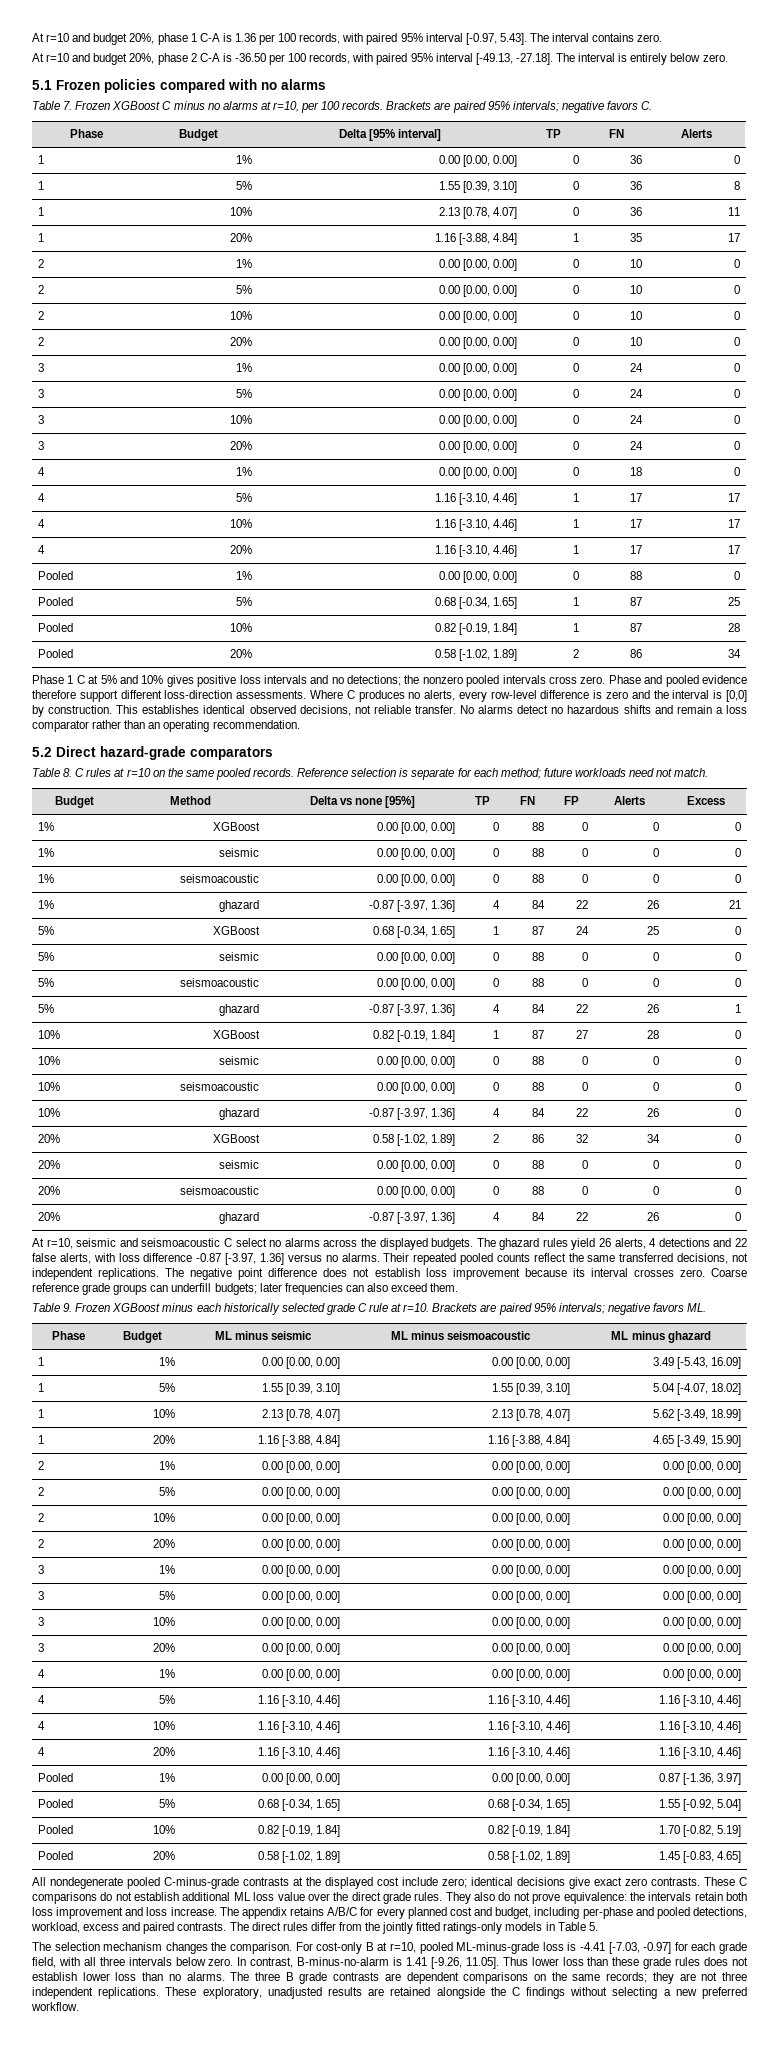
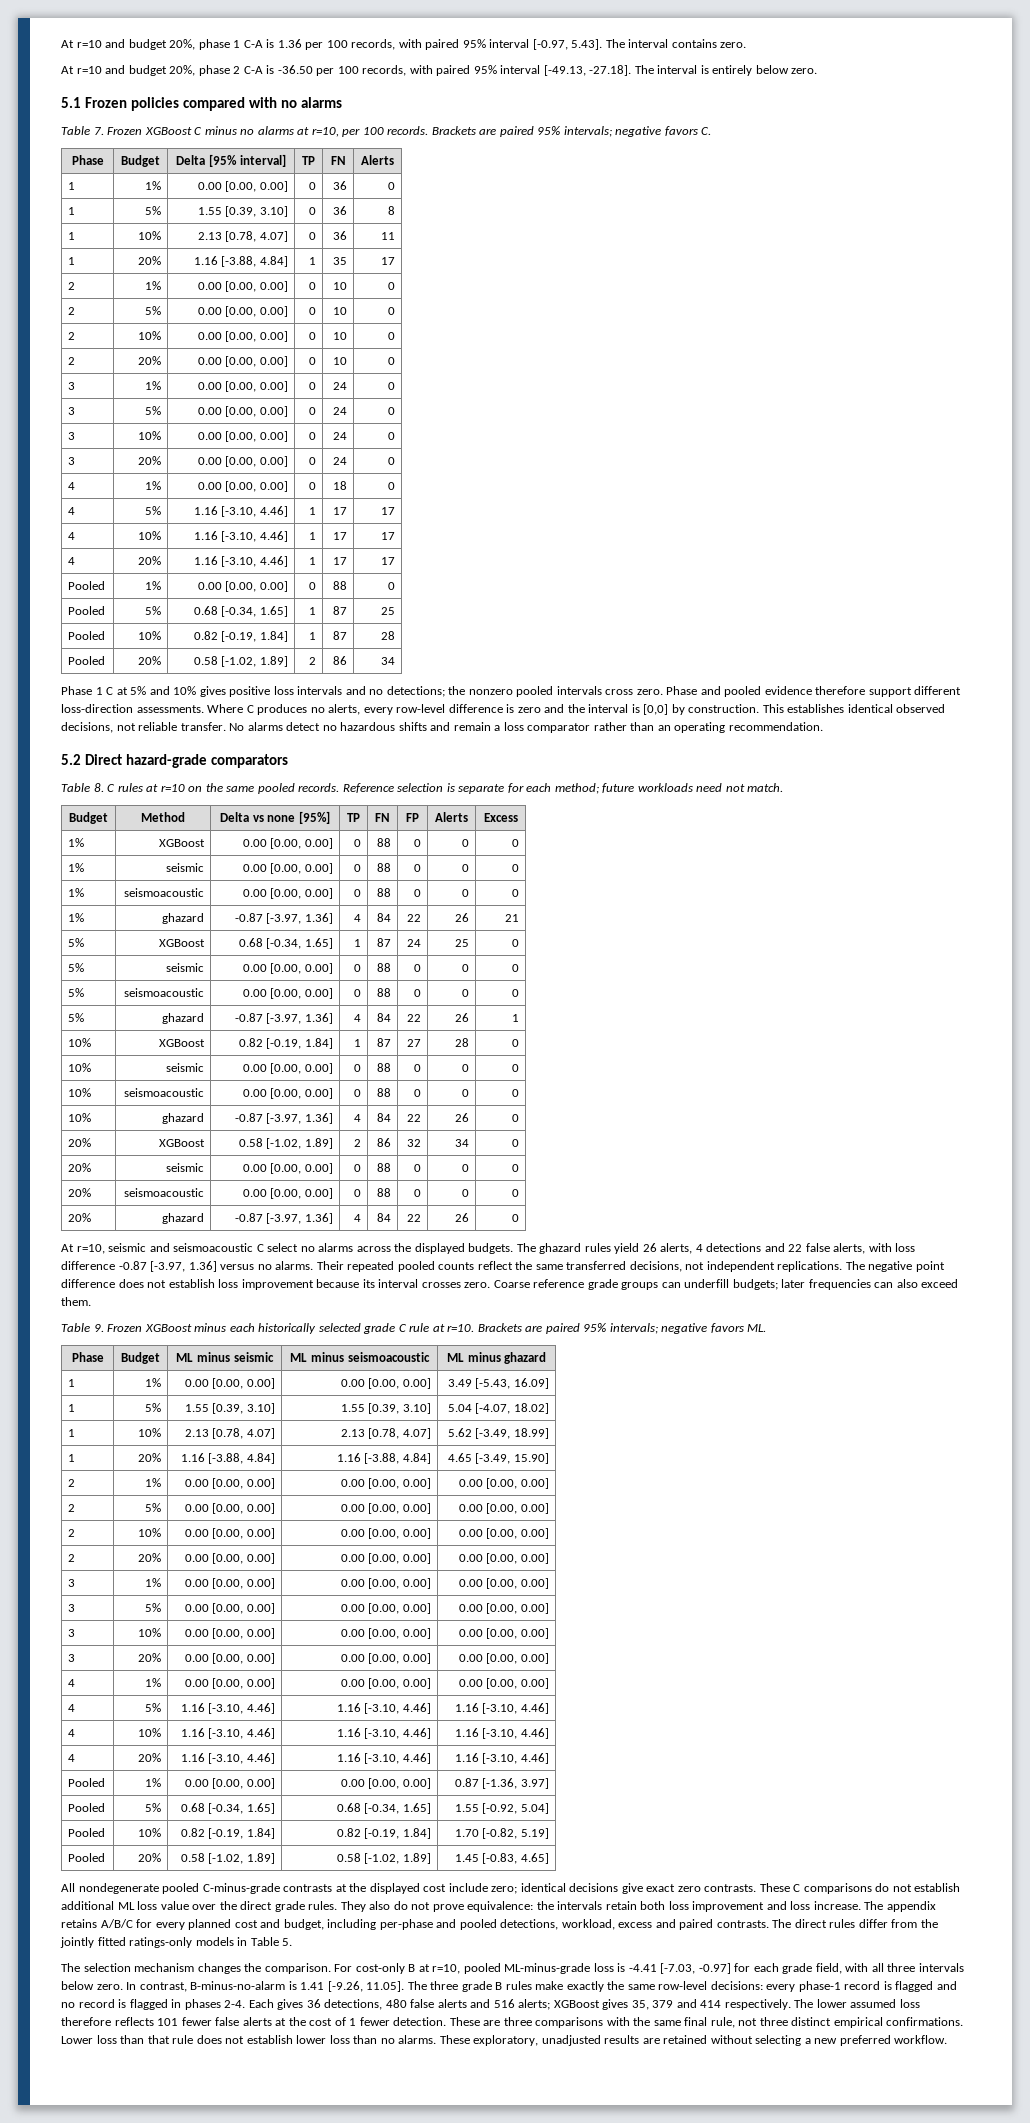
- In contrast, B-minus-no-alarm is 1.41 [-9.26, 11.05]. Thus lower loss than these grade rules does not establish lower loss than no alarms.
+ In contrast, B-minus-no-alarm is 1.41 [-9.26, 11.05]. The three grade B rules make exactly the same row-level decisions: every phase-1 record is flagged and no record is flagged in phases 2-4. Each gives 36 detections, 480 false alerts and 516 alerts; XGBoost gives 35, 379 and 414 respectively. The lower assumed loss therefore reflects 101 fewer false alerts at the cost of 1 fewer detection. These are three comparisons with the same final rule, not three distinct empirical confirmations. Lower loss than that rule does not establish lower loss than no alarms.
- The three B grade contrasts are dependent comparisons on the same records; they are not three independent replications.
- These exploratory, unadjusted results are retained alongside the C findings without selecting a new preferred workflow.
+ These exploratory, unadjusted results are retained without selecting a new preferred workflow.

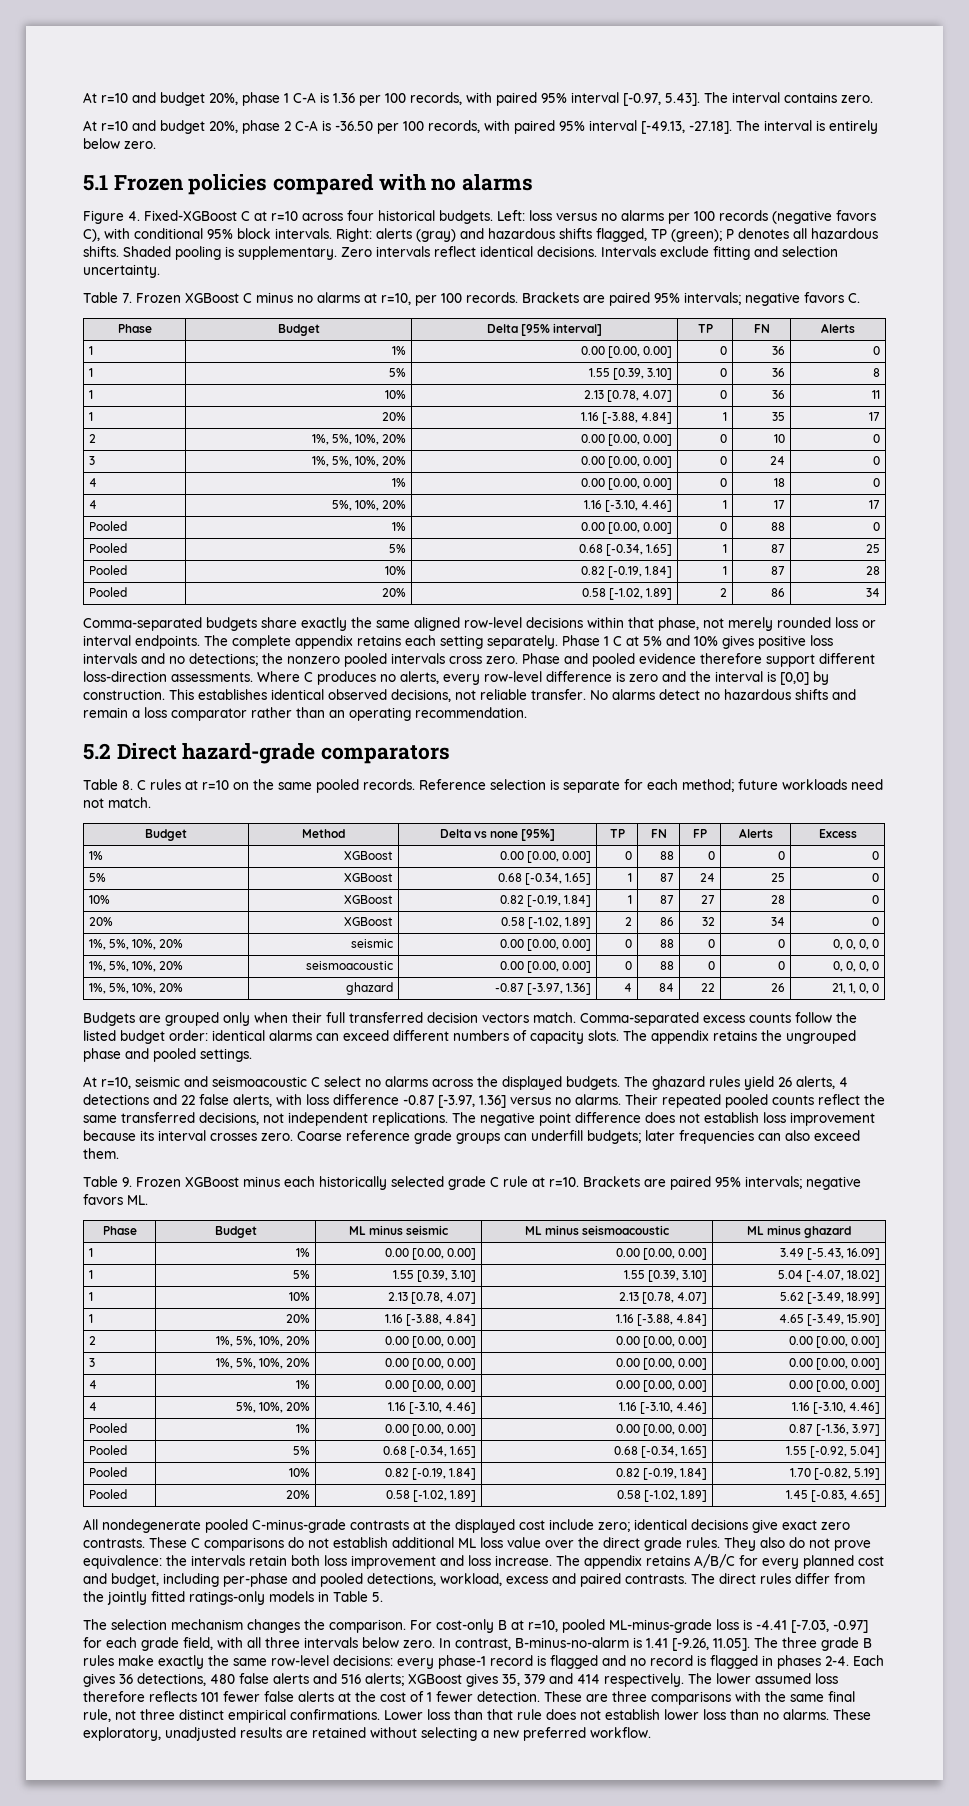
+ Figure 4. Fixed-XGBoost C at r=10 across four historical budgets. Left: loss versus no alarms per 100 records (negative favors C), with conditional 95% block intervals. Right: alerts (gray) and hazardous shifts flagged, TP (green); P denotes all hazardous shifts. Shaded pooling is supplementary. Zero intervals reflect identical decisions. Intervals exclude fitting and selection uncertainty.
- 2 | 1% | 0.00 [0.00, 0.00] | 0 | 10 | 0
- 2 | 5% | 0.00 [0.00, 0.00] | 0 | 10 | 0
- 2 | 10% | 0.00 [0.00, 0.00] | 0 | 10 | 0
- 2 | 20% | 0.00 [0.00, 0.00] | 0 | 10 | 0
+ 2 | 1%, 5%, 10%, 20% | 0.00 [0.00, 0.00] | 0 | 10 | 0
- 3 | 1% | 0.00 [0.00, 0.00] | 0 | 24 | 0
- 3 | 5% | 0.00 [0.00, 0.00] | 0 | 24 | 0
- 3 | 10% | 0.00 [0.00, 0.00] | 0 | 24 | 0
- 3 | 20% | 0.00 [0.00, 0.00] | 0 | 24 | 0
+ 3 | 1%, 5%, 10%, 20% | 0.00 [0.00, 0.00] | 0 | 24 | 0
- 4 | 5% | 1.16 [-3.10, 4.46] | 1 | 17 | 17
- 4 | 10% | 1.16 [-3.10, 4.46] | 1 | 17 | 17
- 4 | 20% | 1.16 [-3.10, 4.46] | 1 | 17 | 17
+ 4 | 5%, 10%, 20% | 1.16 [-3.10, 4.46] | 1 | 17 | 17
+ Comma-separated budgets share exactly the same aligned row-level decisions within that phase, not merely rounded loss or interval endpoints. The complete appendix retains each setting separately.
- 1% | seismic | 0.00 [0.00, 0.00] | 0 | 88 | 0 | 0 | 0
- 1% | seismoacoustic | 0.00 [0.00, 0.00] | 0 | 88 | 0 | 0 | 0
- 1% | ghazard | -0.87 [-3.97, 1.36] | 4 | 84 | 22 | 26 | 21
- 5% | seismic | 0.00 [0.00, 0.00] | 0 | 88 | 0 | 0 | 0
- 5% | seismoacoustic | 0.00 [0.00, 0.00] | 0 | 88 | 0 | 0 | 0
- 5% | ghazard | -0.87 [-3.97, 1.36] | 4 | 84 | 22 | 26 | 1
- 10% | seismic | 0.00 [0.00, 0.00] | 0 | 88 | 0 | 0 | 0
- 10% | seismoacoustic | 0.00 [0.00, 0.00] | 0 | 88 | 0 | 0 | 0
- 10% | ghazard | -0.87 [-3.97, 1.36] | 4 | 84 | 22 | 26 | 0
- 20% | seismic | 0.00 [0.00, 0.00] | 0 | 88 | 0 | 0 | 0
- 20% | seismoacoustic | 0.00 [0.00, 0.00] | 0 | 88 | 0 | 0 | 0
- 20% | ghazard | -0.87 [-3.97, 1.36] | 4 | 84 | 22 | 26 | 0
+ 1%, 5%, 10%, 20% | seismic | 0.00 [0.00, 0.00] | 0 | 88 | 0 | 0 | 0, 0, 0, 0
+ 1%, 5%, 10%, 20% | seismoacoustic | 0.00 [0.00, 0.00] | 0 | 88 | 0 | 0 | 0, 0, 0, 0
+ 1%, 5%, 10%, 20% | ghazard | -0.87 [-3.97, 1.36] | 4 | 84 | 22 | 26 | 21, 1, 0, 0
+ Budgets are grouped only when their full transferred decision vectors match. Comma-separated excess counts follow the listed budget order: identical alarms can exceed different numbers of capacity slots. The appendix retains the ungrouped phase and pooled settings.
- 2 | 1% | 0.00 [0.00, 0.00] | 0.00 [0.00, 0.00] | 0.00 [0.00, 0.00]
- 2 | 5% | 0.00 [0.00, 0.00] | 0.00 [0.00, 0.00] | 0.00 [0.00, 0.00]
- 2 | 10% | 0.00 [0.00, 0.00] | 0.00 [0.00, 0.00] | 0.00 [0.00, 0.00]
- 2 | 20% | 0.00 [0.00, 0.00] | 0.00 [0.00, 0.00] | 0.00 [0.00, 0.00]
+ 2 | 1%, 5%, 10%, 20% | 0.00 [0.00, 0.00] | 0.00 [0.00, 0.00] | 0.00 [0.00, 0.00]
- 3 | 1% | 0.00 [0.00, 0.00] | 0.00 [0.00, 0.00] | 0.00 [0.00, 0.00]
- 3 | 5% | 0.00 [0.00, 0.00] | 0.00 [0.00, 0.00] | 0.00 [0.00, 0.00]
- 3 | 10% | 0.00 [0.00, 0.00] | 0.00 [0.00, 0.00] | 0.00 [0.00, 0.00]
- 3 | 20% | 0.00 [0.00, 0.00] | 0.00 [0.00, 0.00] | 0.00 [0.00, 0.00]
+ 3 | 1%, 5%, 10%, 20% | 0.00 [0.00, 0.00] | 0.00 [0.00, 0.00] | 0.00 [0.00, 0.00]
- 4 | 5% | 1.16 [-3.10, 4.46] | 1.16 [-3.10, 4.46] | 1.16 [-3.10, 4.46]
- 4 | 10% | 1.16 [-3.10, 4.46] | 1.16 [-3.10, 4.46] | 1.16 [-3.10, 4.46]
- 4 | 20% | 1.16 [-3.10, 4.46] | 1.16 [-3.10, 4.46] | 1.16 [-3.10, 4.46]
+ 4 | 5%, 10%, 20% | 1.16 [-3.10, 4.46] | 1.16 [-3.10, 4.46] | 1.16 [-3.10, 4.46]

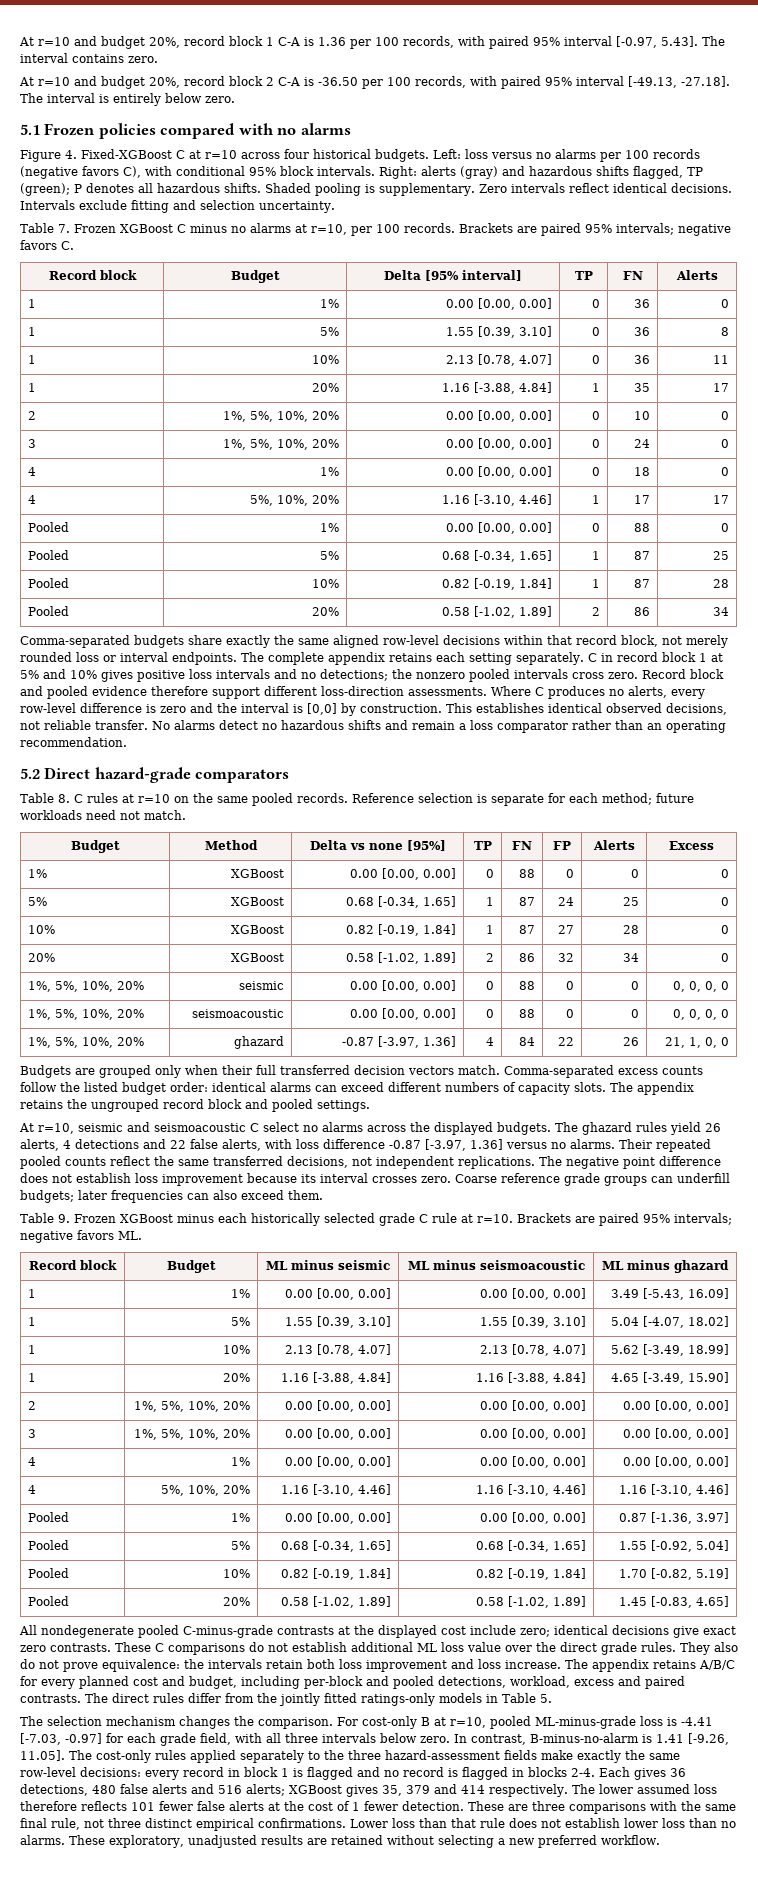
- At r=10 and budget 20%, phase 1 C-A is 1.36 per 100 records, with paired 95% interval [-0.97, 5.43]. The interval contains zero.
+ At r=10 and budget 20%, record block 1 C-A is 1.36 per 100 records, with paired 95% interval [-0.97, 5.43]. The interval contains zero.
- At r=10 and budget 20%, phase 2 C-A is -36.50 per 100 records, with paired 95% interval [-49.13, -27.18]. The interval is entirely below zero.
+ At r=10 and budget 20%, record block 2 C-A is -36.50 per 100 records, with paired 95% interval [-49.13, -27.18]. The interval is entirely below zero.
- Phase | Budget | Delta [95% interval] | TP | FN | Alerts
+ Record block | Budget | Delta [95% interval] | TP | FN | Alerts
- Comma-separated budgets share exactly the same aligned row-level decisions within that phase, not merely rounded loss or interval endpoints.
+ Comma-separated budgets share exactly the same aligned row-level decisions within that record block, not merely rounded loss or interval endpoints.
- Phase 1 C at 5% and 10% gives positive loss intervals and no detections; the nonzero pooled intervals cross zero.
+ C in record block 1 at 5% and 10% gives positive loss intervals and no detections; the nonzero pooled intervals cross zero.
- Phase and pooled evidence therefore support different loss-direction assessments.
+ Record block and pooled evidence therefore support different loss-direction assessments.
- The appendix retains the ungrouped phase and pooled settings.
+ The appendix retains the ungrouped record block and pooled settings.
- Phase | Budget | ML minus seismic | ML minus seismoacoustic | ML minus ghazard
+ Record block | Budget | ML minus seismic | ML minus seismoacoustic | ML minus ghazard
- The appendix retains A/B/C for every planned cost and budget, including per-phase and pooled detections, workload, excess and paired contrasts.
+ The appendix retains A/B/C for every planned cost and budget, including per-block and pooled detections, workload, excess and paired contrasts.
- In contrast, B-minus-no-alarm is 1.41 [-9.26, 11.05]. The three grade B rules make exactly the same row-level decisions: every phase-1 record is flagged and no record is flagged in phases 2-4.
+ In contrast, B-minus-no-alarm is 1.41 [-9.26, 11.05]. The cost-only rules applied separately to the three hazard-assessment fields make exactly the same row-level decisions: every record in block 1 is flagged and no record is flagged in blocks 2-4.

